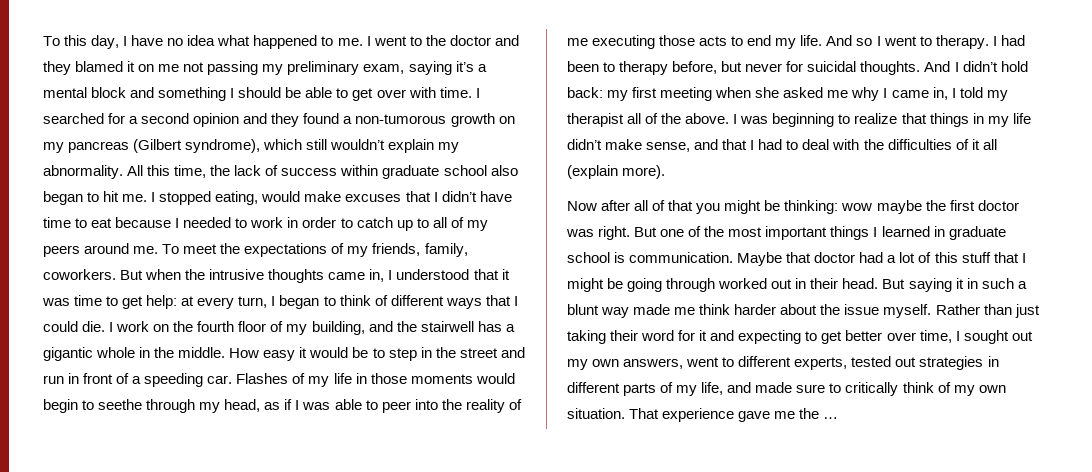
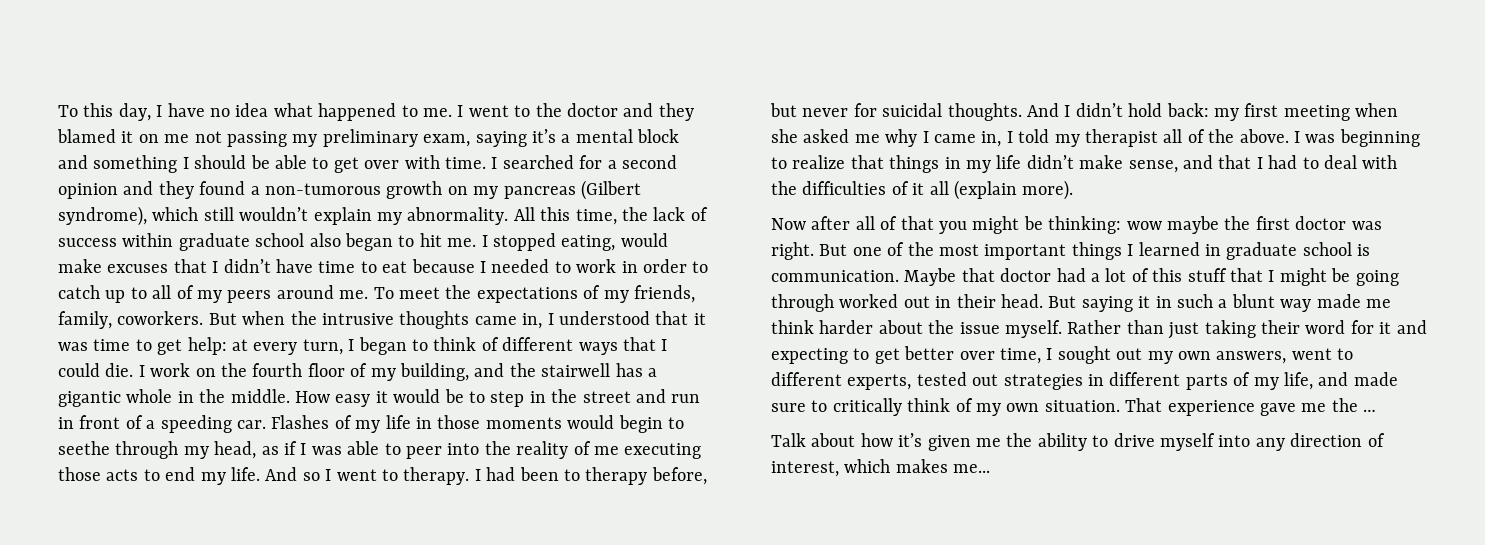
+ Talk about how it’s given me the ability to drive myself into any direction of interest, which makes me...

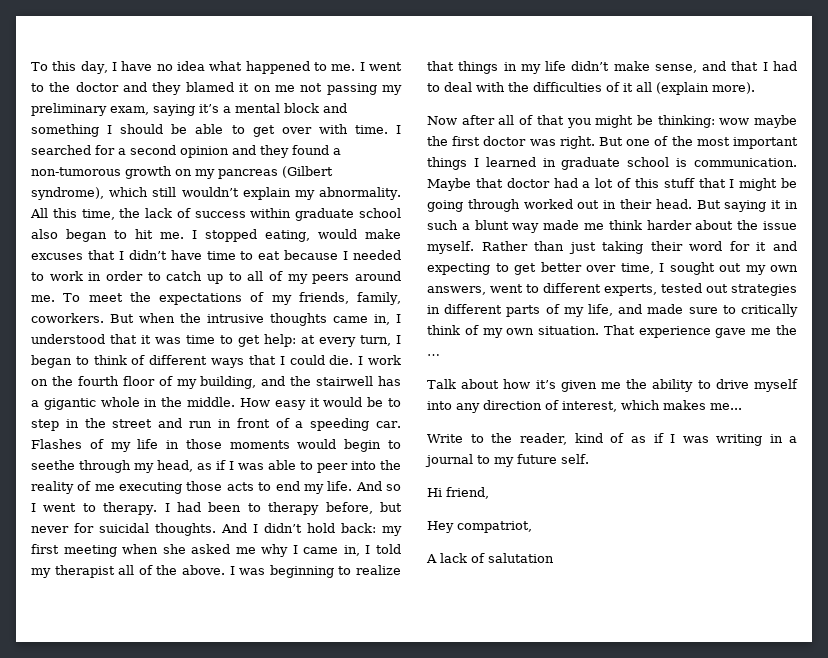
+ Write to the reader, kind of as if I was writing in a journal to my future self.
+ Hi friend,
+ Hey compatriot,
+ A lack of salutation

